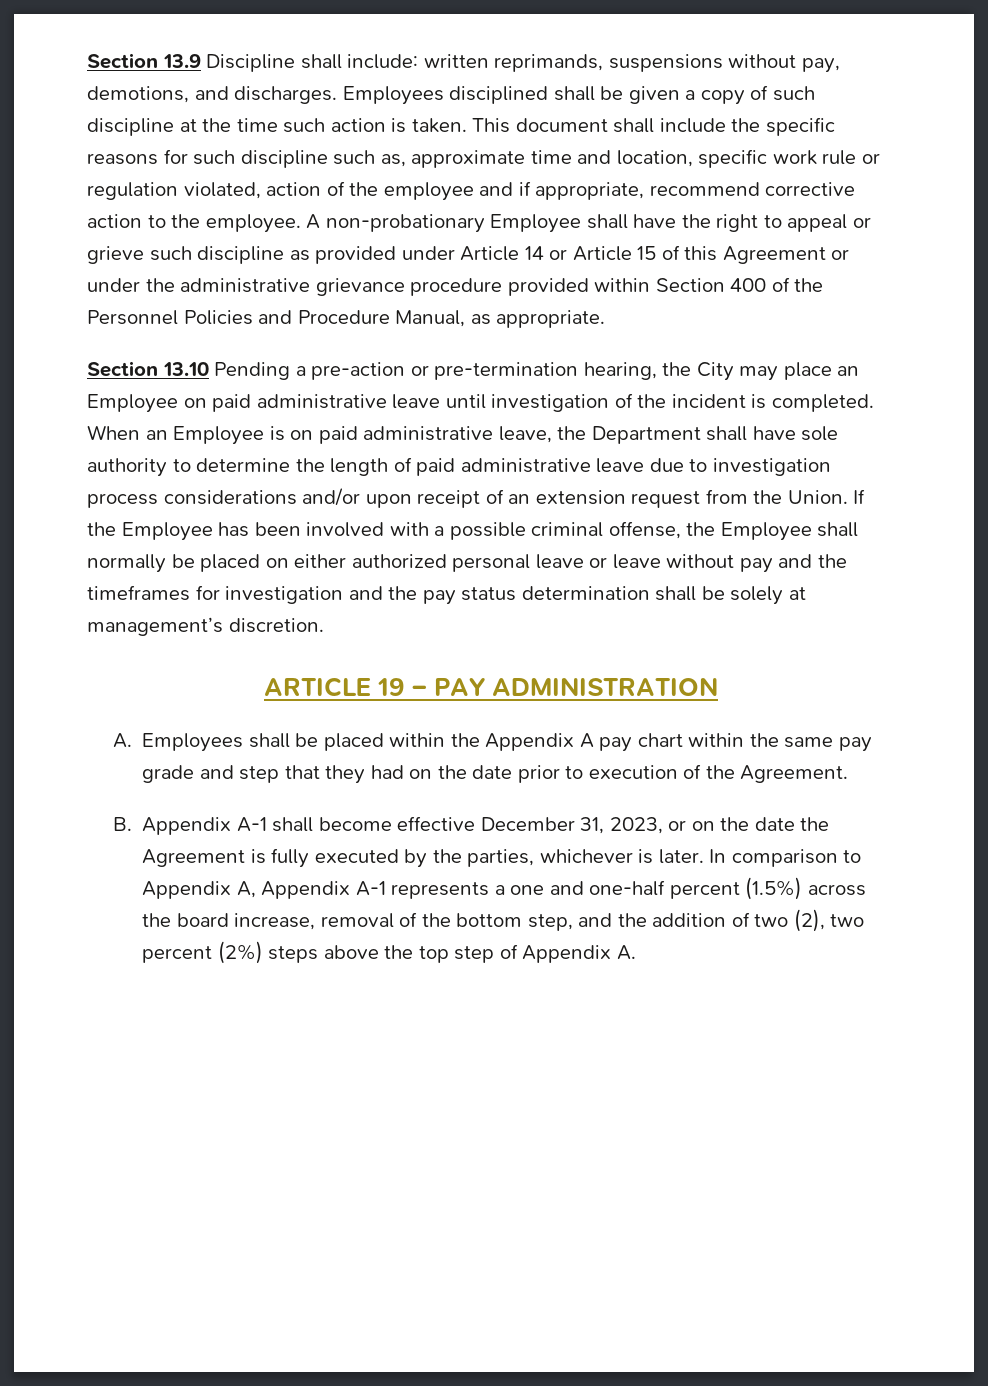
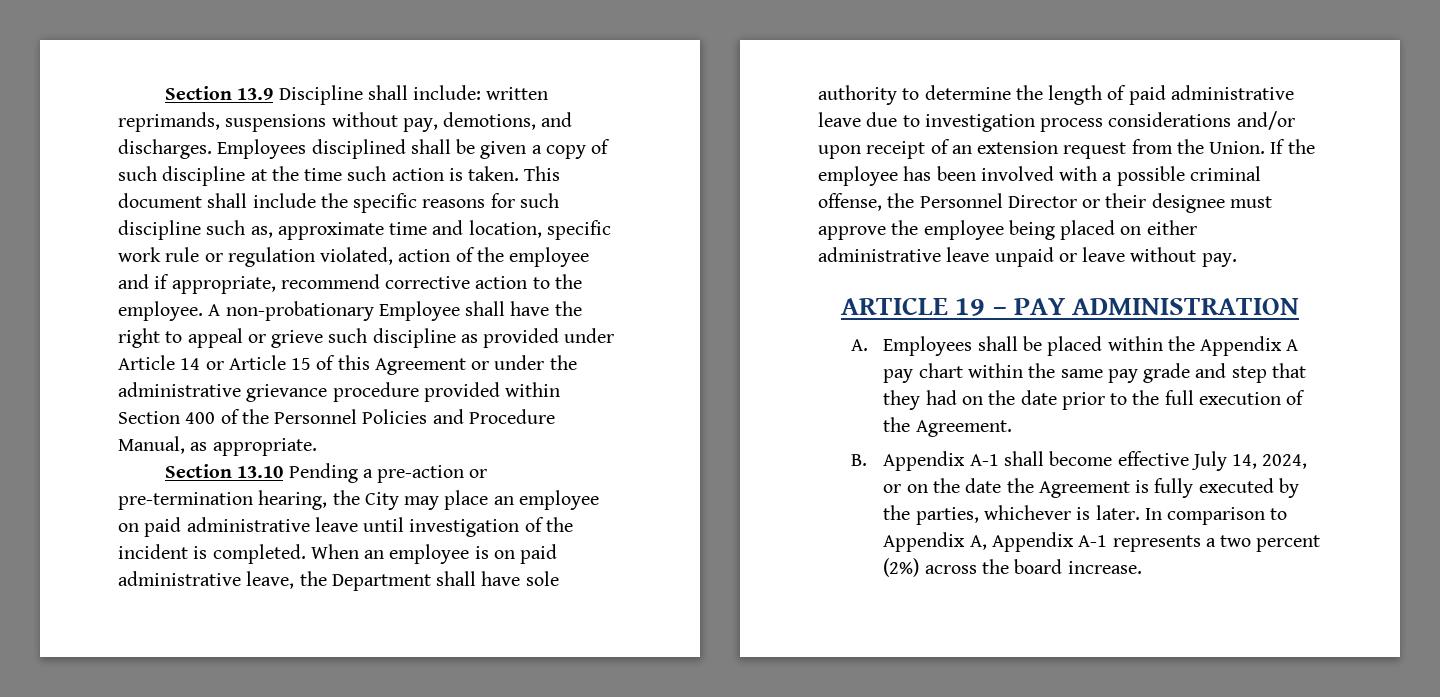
- Section 13.10 Pending a pre-action or pre-termination hearing, the City may place an Employee on paid administrative leave until investigation of the incident is completed.
+ Section 13.10 Pending a pre-action or pre-termination hearing, the City may place an employee on paid administrative leave until investigation of the incident is completed.
- When an Employee is on paid administrative leave, the Department shall have sole authority to determine the length of paid administrative leave due to investigation process considerations and/or upon receipt of an extension request from the Union.
+ When an employee is on paid administrative leave, the Department shall have sole authority to determine the length of paid administrative leave due to investigation process considerations and/or upon receipt of an extension request from the Union.
- If the Employee has been involved with a possible criminal offense, the Employee shall normally be placed on either authorized personal leave or leave without pay and the timeframes for investigation and the pay status determination shall be solely at management’s discretion.
+ If the employee has been involved with a possible criminal offense, the Personnel Director or their designee must approve the employee being placed on either administrative leave unpaid or leave without pay.
- A. Employees shall be placed within the Appendix A pay chart within the same pay grade and step that they had on the date prior to execution of the Agreement.
+ A. Employees shall be placed within the Appendix A pay chart within the same pay grade and step that they had on the date prior to the full execution of the Agreement.
- B. Appendix A-1 shall become effective December 31, 2023, or on the date the Agreement is fully executed by the parties, whichever is later.
+ B. Appendix A-1 shall become effective July 14, 2024, or on the date the Agreement is fully executed by the parties, whichever is later.
- In comparison to Appendix A, Appendix A-1 represents a one and one-half percent (1.5%) across the board increase, removal of the bottom step, and the addition of two (2), two percent (2%) steps above the top step of Appendix A.
+ In comparison to Appendix A, Appendix A-1 represents a two percent (2%) across the board increase.

